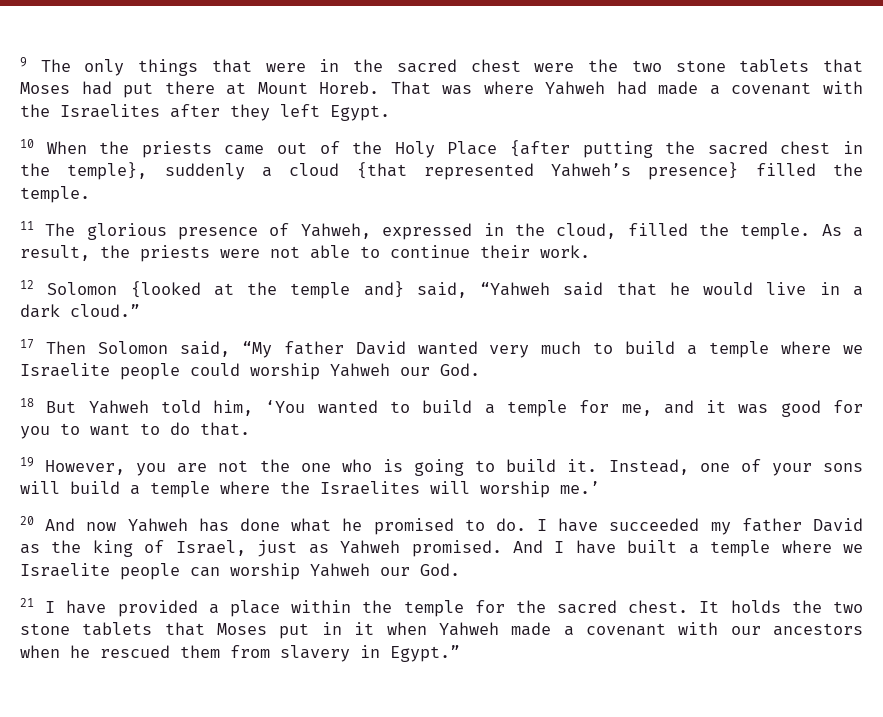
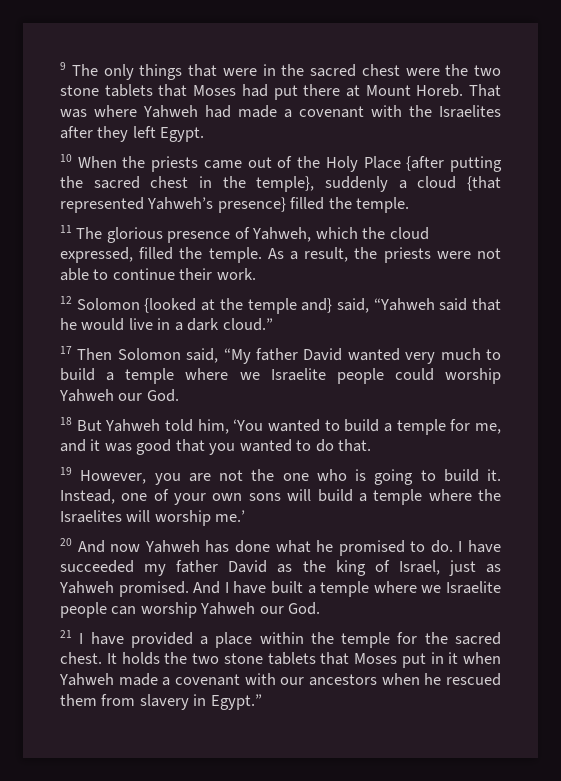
- 11 The glorious presence of Yahweh, expressed in the cloud, filled the temple.
+ 11 The glorious presence of Yahweh, which the cloud expressed, filled the temple.
- 18 But Yahweh told him, ‘You wanted to build a temple for me, and it was good for you to want to do that.
+ 18 But Yahweh told him, ‘You wanted to build a temple for me, and it was good that you wanted to do that.
- Instead, one of your sons will build a temple where the Israelites will worship me.’
+ Instead, one of your own sons will build a temple where the Israelites will worship me.’

